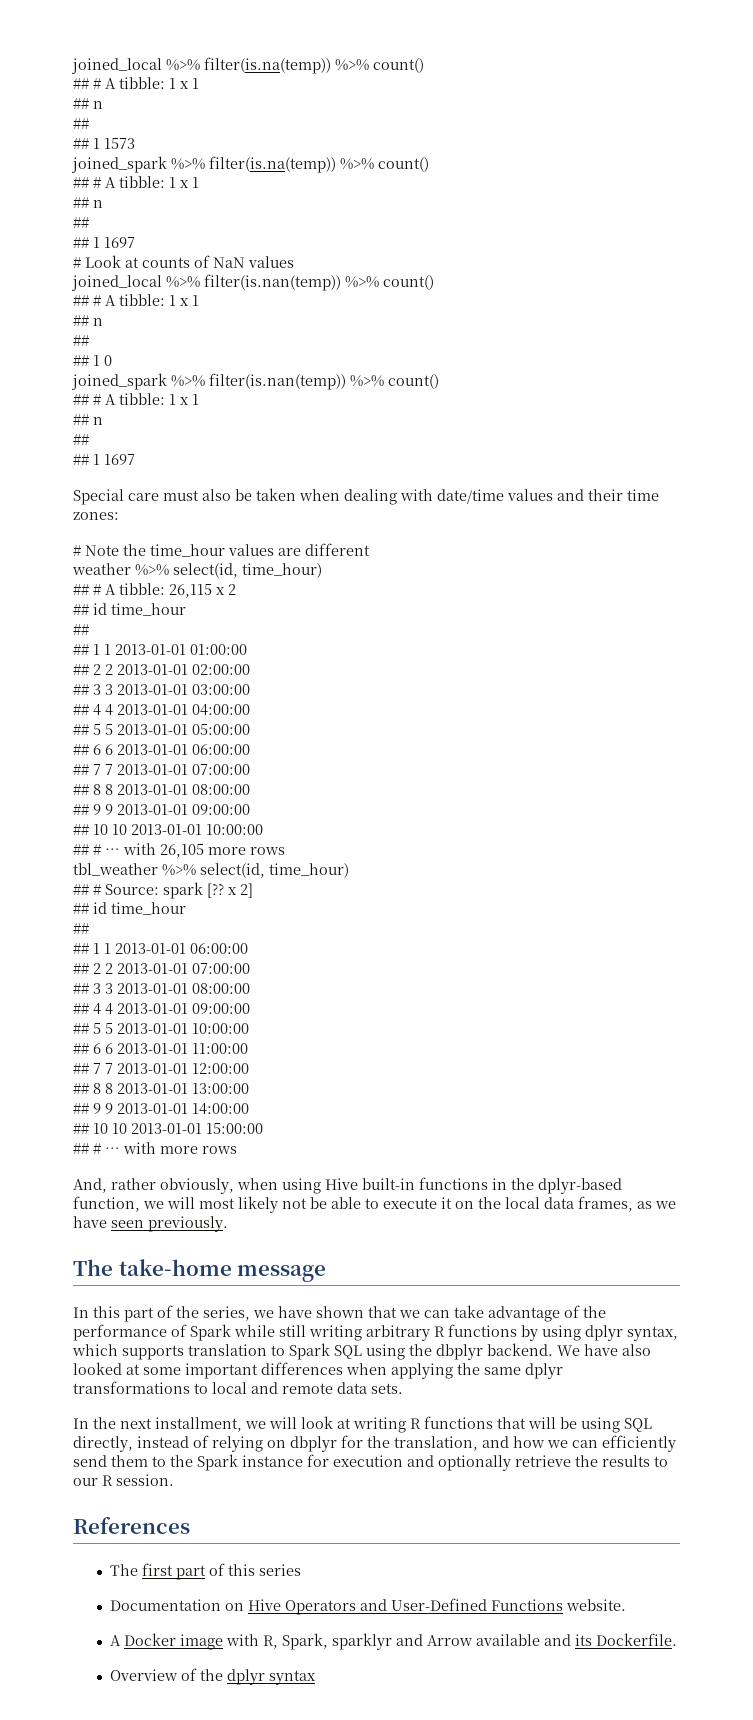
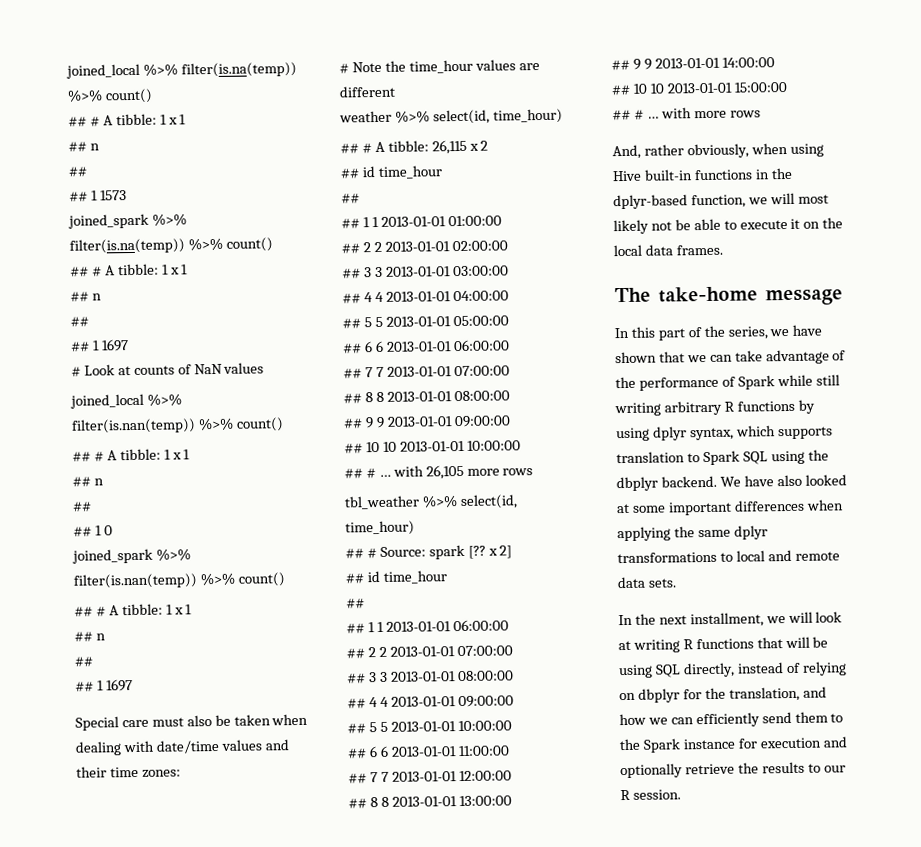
- And, rather obviously, when using Hive built-in functions in the dplyr-based function, we will most likely not be able to execute it on the local data frames, as we have seen previously.
+ And, rather obviously, when using Hive built-in functions in the dplyr-based function, we will most likely not be able to execute it on the local data frames.
- References
- The first part of this series
- Documentation on Hive Operators and User-Defined Functions website.
- A Docker image with R, Spark, sparklyr and Arrow available and its Dockerfile.
- Overview of the dplyr syntax

